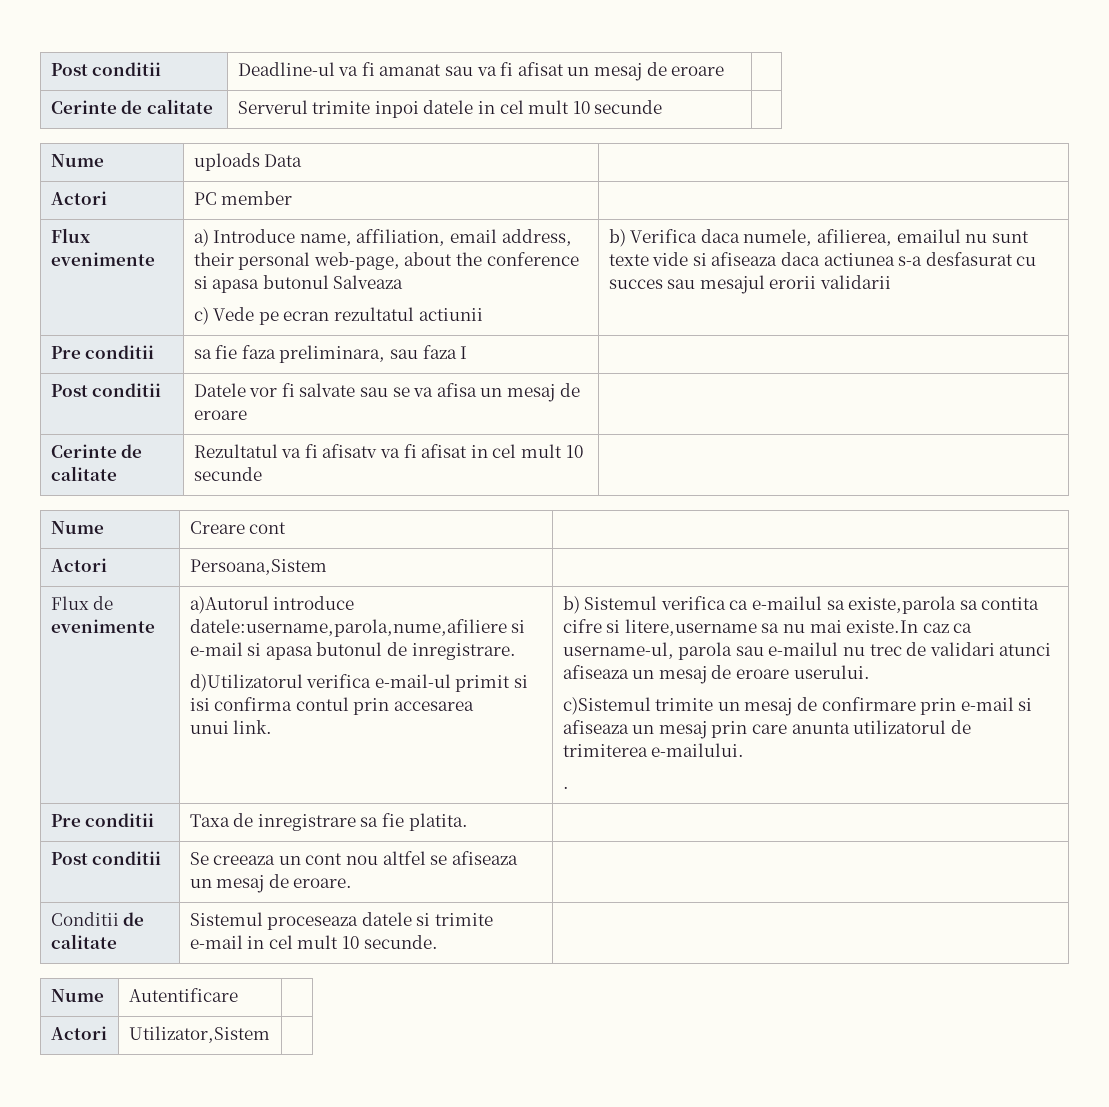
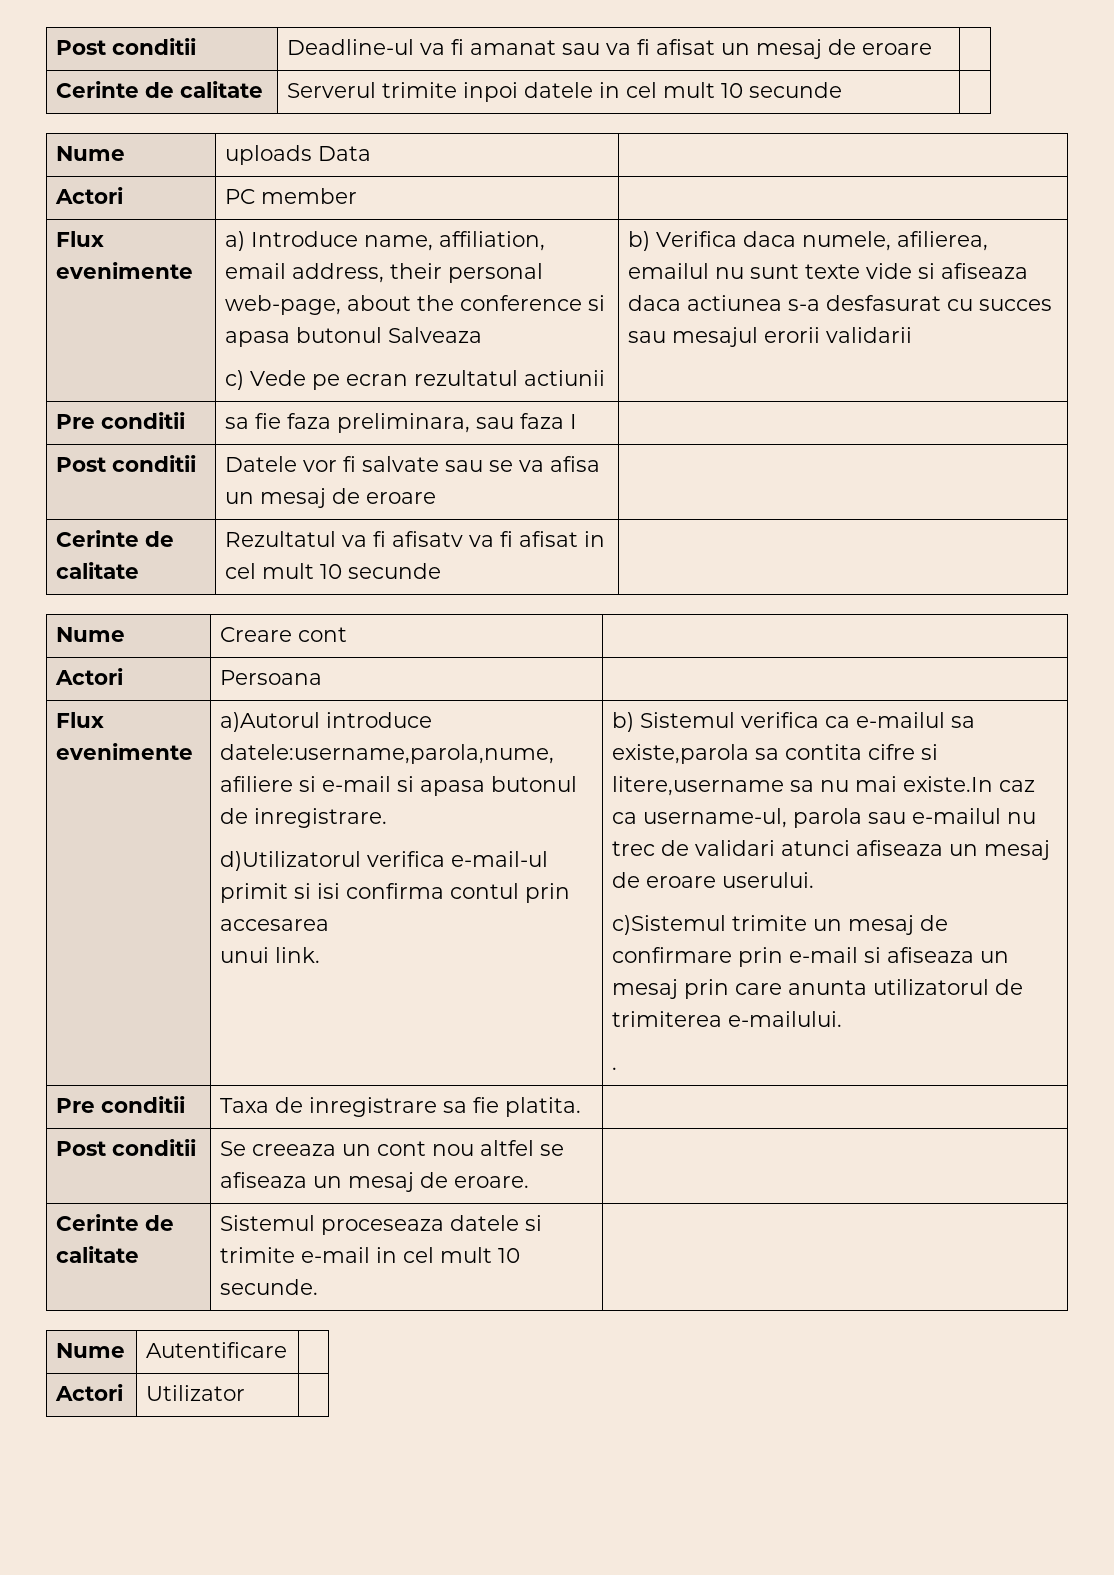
- Actori | Persoana,Sistem |
- Flux de evenimente
+ Actori | Persoana |
+ Flux evenimente
- Conditii de calitate | Sistemul proceseaza datele si trimite e-mail in cel mult 10 secunde. |
+ Cerinte de calitate | Sistemul proceseaza datele si trimite e-mail in cel mult 10 secunde. |
- Actori | Utilizator,Sistem |
+ Actori | Utilizator |

